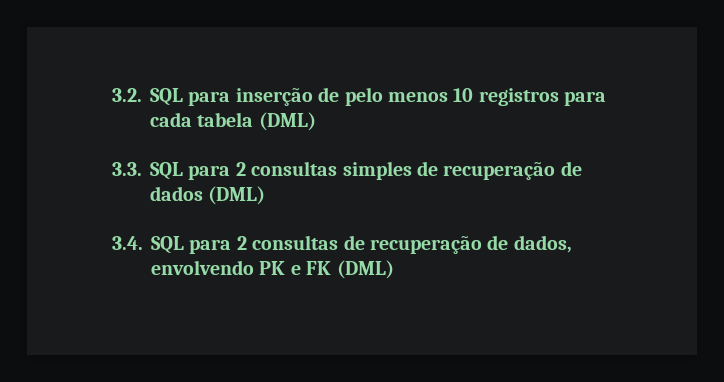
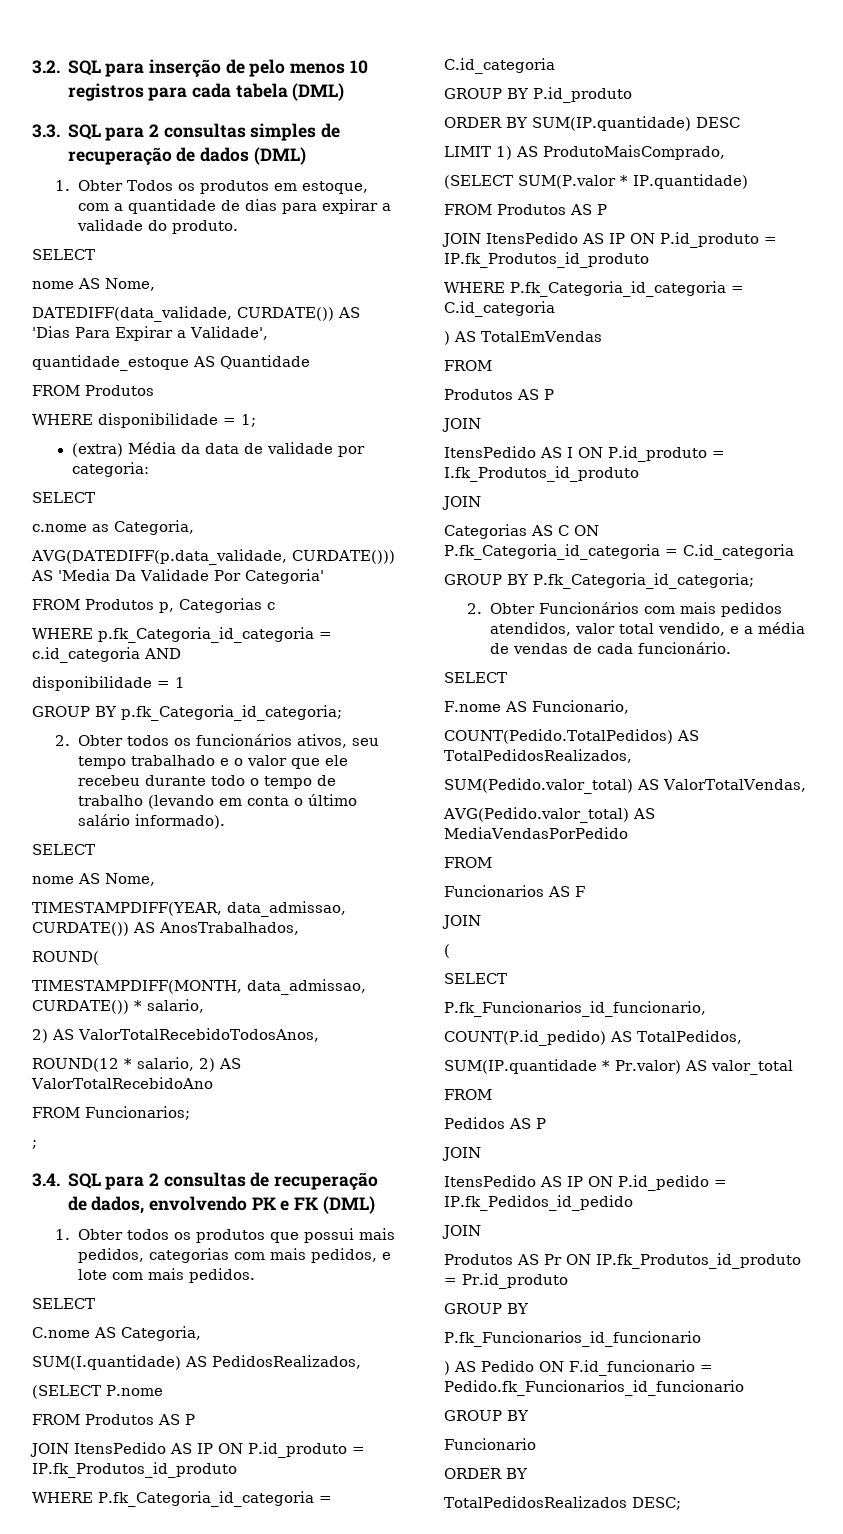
+ 1. Obter Todos os produtos em estoque, com a quantidade de dias para expirar a validade do produto.
+ SELECT
+ nome AS Nome,
+ DATEDIFF(data_validade, CURDATE()) AS 'Dias Para Expirar a Validade',
+ quantidade_estoque AS Quantidade
+ FROM Produtos
+ WHERE disponibilidade = 1;
+ (extra) Média da data de validade por categoria:
+ SELECT
+ c.nome as Categoria,
+ AVG(DATEDIFF(p.data_validade, CURDATE())) AS 'Media Da Validade Por Categoria'
+ FROM Produtos p, Categorias c
+ WHERE p.fk_Categoria_id_categoria = c.id_categoria AND
+ disponibilidade = 1
+ GROUP BY p.fk_Categoria_id_categoria;
+ 2. Obter todos os funcionários ativos, seu tempo trabalhado e o valor que ele recebeu durante todo o tempo de trabalho (levando em conta o último salário informado).
+ SELECT
+ nome AS Nome,
+ TIMESTAMPDIFF(YEAR, data_admissao, CURDATE()) AS AnosTrabalhados,
+ ROUND(
+ TIMESTAMPDIFF(MONTH, data_admissao, CURDATE()) * salario,
+ 2) AS ValorTotalRecebidoTodosAnos,
+ ROUND(12 * salario, 2) AS ValorTotalRecebidoAno
+ FROM Funcionarios;
+ ;
+ 1. Obter todos os produtos que possui mais pedidos, categorias com mais pedidos, e lote com mais pedidos.
+ SELECT
+ C.nome AS Categoria,
+ SUM(I.quantidade) AS PedidosRealizados,
+ (SELECT P.nome
+ FROM Produtos AS P
+ JOIN ItensPedido AS IP ON P.id_produto = IP.fk_Produtos_id_produto
+ WHERE P.fk_Categoria_id_categoria = C.id_categoria
+ GROUP BY P.id_produto
+ ORDER BY SUM(IP.quantidade) DESC
+ LIMIT 1) AS ProdutoMaisComprado,
+ (SELECT SUM(P.valor * IP.quantidade)
+ FROM Produtos AS P
+ JOIN ItensPedido AS IP ON P.id_produto = IP.fk_Produtos_id_produto
+ WHERE P.fk_Categoria_id_categoria = C.id_categoria
+ ) AS TotalEmVendas
+ FROM
+ Produtos AS P
+ JOIN
+ ItensPedido AS I ON P.id_produto = I.fk_Produtos_id_produto
+ JOIN
+ Categorias AS C ON P.fk_Categoria_id_categoria = C.id_categoria
+ GROUP BY P.fk_Categoria_id_categoria;
+ 2. Obter Funcionários com mais pedidos atendidos, valor total vendido, e a média de vendas de cada funcionário.
+ SELECT
+ F.nome AS Funcionario,
+ COUNT(Pedido.TotalPedidos) AS TotalPedidosRealizados,
+ SUM(Pedido.valor_total) AS ValorTotalVendas,
+ AVG(Pedido.valor_total) AS MediaVendasPorPedido
+ FROM
+ Funcionarios AS F
+ JOIN
+ (
+ SELECT
+ P.fk_Funcionarios_id_funcionario,
+ COUNT(P.id_pedido) AS TotalPedidos,
+ SUM(IP.quantidade * Pr.valor) AS valor_total
+ FROM
+ Pedidos AS P
+ JOIN
+ ItensPedido AS IP ON P.id_pedido = IP.fk_Pedidos_id_pedido
+ JOIN
+ Produtos AS Pr ON IP.fk_Produtos_id_produto = Pr.id_produto
+ GROUP BY
+ P.fk_Funcionarios_id_funcionario
+ ) AS Pedido ON F.id_funcionario = Pedido.fk_Funcionarios_id_funcionario
+ GROUP BY
+ Funcionario
+ ORDER BY
+ TotalPedidosRealizados DESC;

